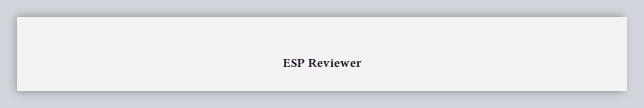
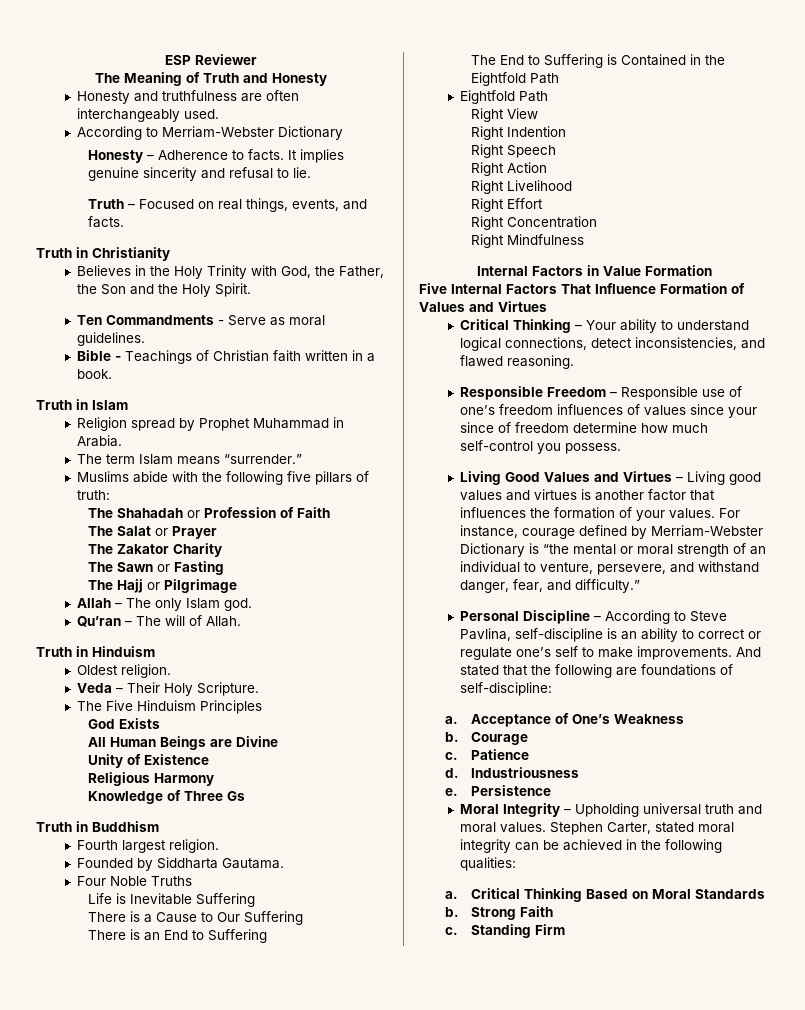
+ The Meaning of Truth and Honesty
+ Honesty and truthfulness are often interchangeably used.
+ According to Merriam-Webster Dictionary
+ Honesty – Adherence to facts. It implies genuine sincerity and refusal to lie.
+ Truth – Focused on real things, events, and facts.
+ Truth in Christianity
+ Believes in the Holy Trinity with God, the Father, the Son and the Holy Spirit.
+ Ten Commandments - Serve as moral guidelines.
+ Bible - Teachings of Christian faith written in a book.
+ Truth in Islam
+ Religion spread by Prophet Muhammad in Arabia.
+ The term Islam means “surrender.”
+ Muslims abide with the following five pillars of truth:
+ The Shahadah or Profession of Faith
+ The Salat or Prayer
+ The Zakator Charity
+ The Sawn or Fasting
+ The Hajj or Pilgrimage
+ Allah – The only Islam god.
+ Qu’ran – The will of Allah.
+ Truth in Hinduism
+ Oldest religion.
+ Veda – Their Holy Scripture.
+ The Five Hinduism Principles
+ God Exists
+ All Human Beings are Divine
+ Unity of Existence
+ Religious Harmony
+ Knowledge of Three Gs
+ Truth in Buddhism
+ Fourth largest religion.
+ Founded by Siddharta Gautama.
+ Four Noble Truths
+ Life is Inevitable Suffering
+ There is a Cause to Our Suffering
+ There is an End to Suffering
+ The End to Suffering is Contained in the Eightfold Path
+ Eightfold Path
+ Right View
+ Right Indention
+ Right Speech
+ Right Action
+ Right Livelihood
+ Right Effort
+ Right Concentration
+ Right Mindfulness
+ Internal Factors in Value Formation
+ Five Internal Factors That Influence Formation of Values and Virtues
+ Critical Thinking – Your ability to understand logical connections, detect inconsistencies, and flawed reasoning.
+ Responsible Freedom – Responsible use of one’s freedom influences of values since your since of freedom determine how much self-control you possess.
+ Living Good Values and Virtues – Living good values and virtues is another factor that influences the formation of your values. For instance, courage defined by Merriam-Webster Dictionary is “the mental or moral strength of an individual to venture, persevere, and withstand danger, fear, and difficulty.”
+ Personal Discipline – According to Steve Pavlina, self-discipline is an ability to correct or regulate one’s self to make improvements. And stated that the following are foundations of self-discipline:
+ a. Acceptance of One’s Weakness
+ b. Courage
+ c. Patience
+ d. Industriousness
+ e. Persistence
+ Moral Integrity – Upholding universal truth and moral values. Stephen Carter, stated moral integrity can be achieved in the following qualities:
+ a. Critical Thinking Based on Moral Standards
+ b. Strong Faith
+ c. Standing Firm

